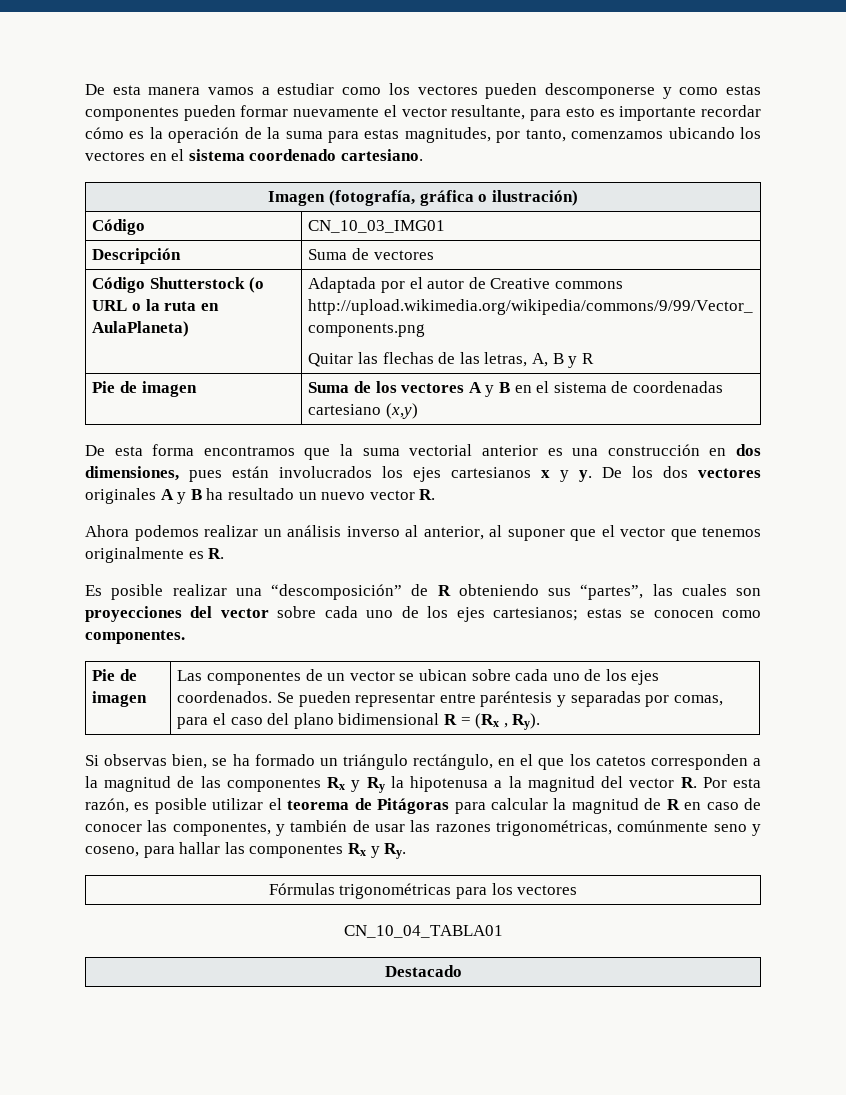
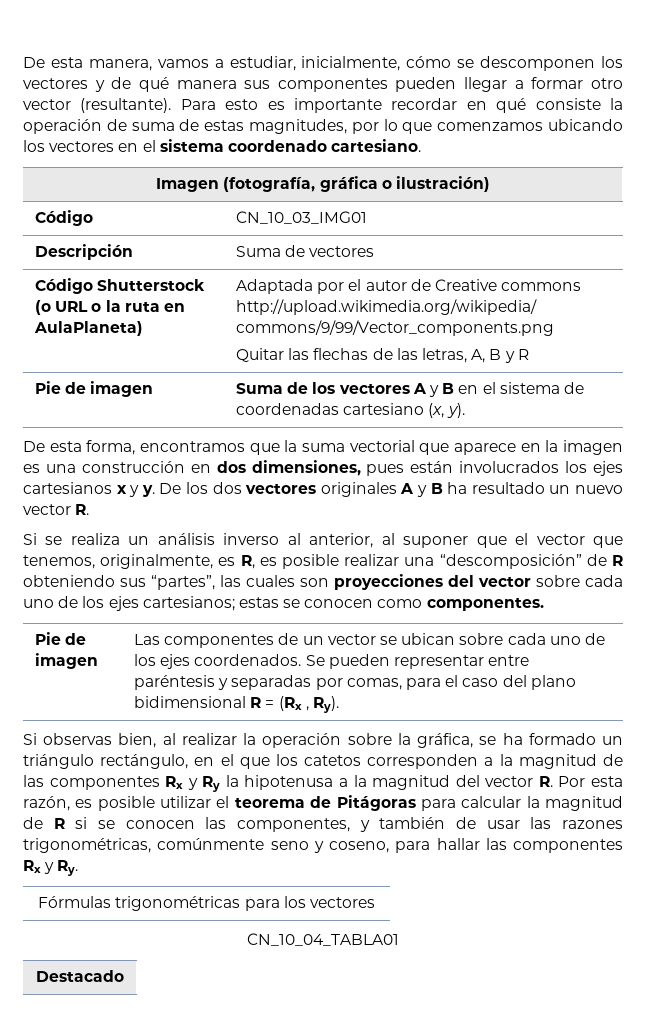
- De esta manera vamos a estudiar como los vectores pueden descomponerse y como estas componentes pueden formar nuevamente el vector resultante, para esto es importante recordar cómo es la operación de la suma para estas magnitudes, por tanto, comenzamos ubicando los vectores en el sistema coordenado cartesiano.
+ De esta manera, vamos a estudiar, inicialmente, cómo se descomponen los vectores y de qué manera sus componentes pueden llegar a formar otro vector (resultante). Para esto es importante recordar en qué consiste la operación de suma de estas magnitudes, por lo que comenzamos ubicando los vectores en el sistema coordenado cartesiano.
- Pie de imagen | Suma de los vectores A y B en el sistema de coordenadas cartesiano (x,y)
- De esta forma encontramos que la suma vectorial anterior es una construcción en dos dimensiones, pues están involucrados los ejes cartesianos x y y.
+ Pie de imagen | Suma de los vectores A y B en el sistema de coordenadas cartesiano (x, y).
+ De esta forma, encontramos que la suma vectorial que aparece en la imagen es una construcción en dos dimensiones, pues están involucrados los ejes cartesianos x y y.
- Ahora podemos realizar un análisis inverso al anterior, al suponer que el vector que tenemos originalmente es R.
- Es posible realizar una “descomposición” de R obteniendo sus “partes”, las cuales son proyecciones del vector sobre cada uno de los ejes cartesianos; estas se conocen como componentes.
+ Si se realiza un análisis inverso al anterior, al suponer que el vector que tenemos, originalmente, es R, es posible realizar una “descomposición” de R obteniendo sus “partes”, las cuales son proyecciones del vector sobre cada uno de los ejes cartesianos; estas se conocen como componentes.
- Si observas bien, se ha formado un triángulo rectángulo, en el que los catetos corresponden a la magnitud de las componentes Rx y Ry la hipotenusa a la magnitud del vector R. Por esta razón, es posible utilizar el teorema de Pitágoras para calcular la magnitud de R en caso de conocer las componentes, y también de usar las razones trigonométricas, comúnmente seno y coseno, para hallar las componentes Rx y Ry.
+ Si observas bien, al realizar la operación sobre la gráfica, se ha formado un triángulo rectángulo, en el que los catetos corresponden a la magnitud de las componentes Rx y Ry la hipotenusa a la magnitud del vector R. Por esta razón, es posible utilizar el teorema de Pitágoras para calcular la magnitud de R si se conocen las componentes, y también de usar las razones trigonométricas, comúnmente seno y coseno, para hallar las componentes Rx y Ry.

